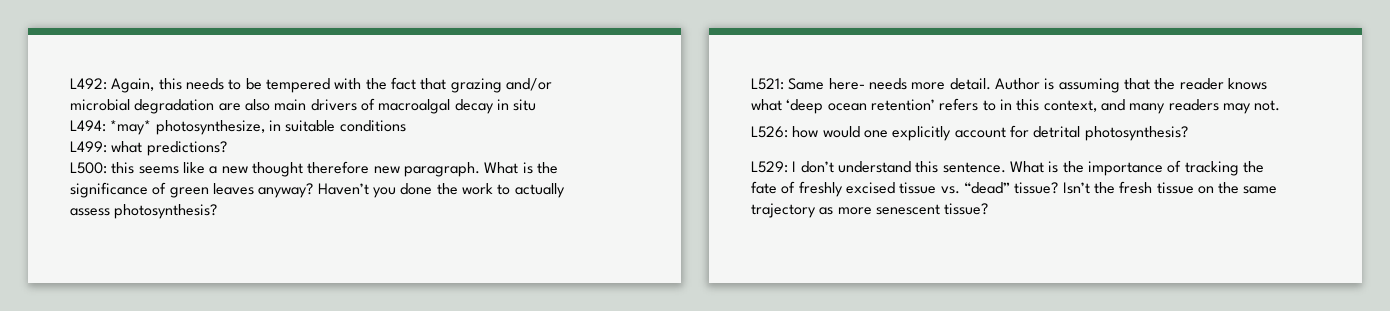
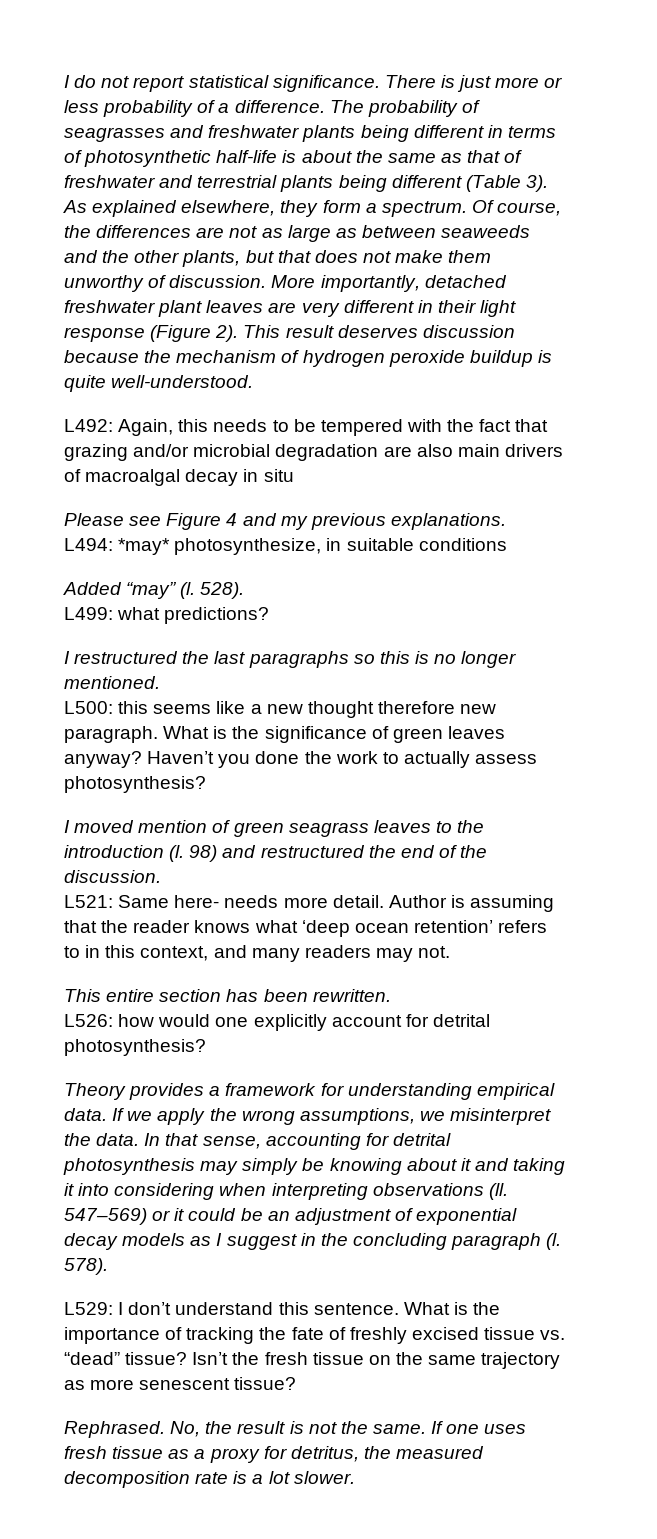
+ I do not report statistical significance. There is just more or less probability of a difference. The probability of seagrasses and freshwater plants being different in terms of photosynthetic half-life is about the same as that of freshwater and terrestrial plants being different (Table 3). As explained elsewhere, they form a spectrum. Of course, the differences are not as large as between seaweeds and the other plants, but that does not make them unworthy of discussion. More importantly, detached freshwater plant leaves are very different in their light response (Figure 2). This result deserves discussion because the mechanism of hydrogen peroxide buildup is quite well-understood.
+ Please see Figure 4 and my previous explanations.
+ Added “may” (l. 528).
+ I restructured the last paragraphs so this is no longer mentioned.
+ I moved mention of green seagrass leaves to the introduction (l. 98) and restructured the end of the discussion.
+ This entire section has been rewritten.
+ Theory provides a framework for understanding empirical data. If we apply the wrong assumptions, we misinterpret the data. In that sense, accounting for detrital photosynthesis may simply be knowing about it and taking it into considering when interpreting observations (ll. 547–569) or it could be an adjustment of exponential decay models as I suggest in the concluding paragraph (l. 578).
+ Rephrased. No, the result is not the same. If one uses fresh tissue as a proxy for detritus, the measured decomposition rate is a lot slower.

